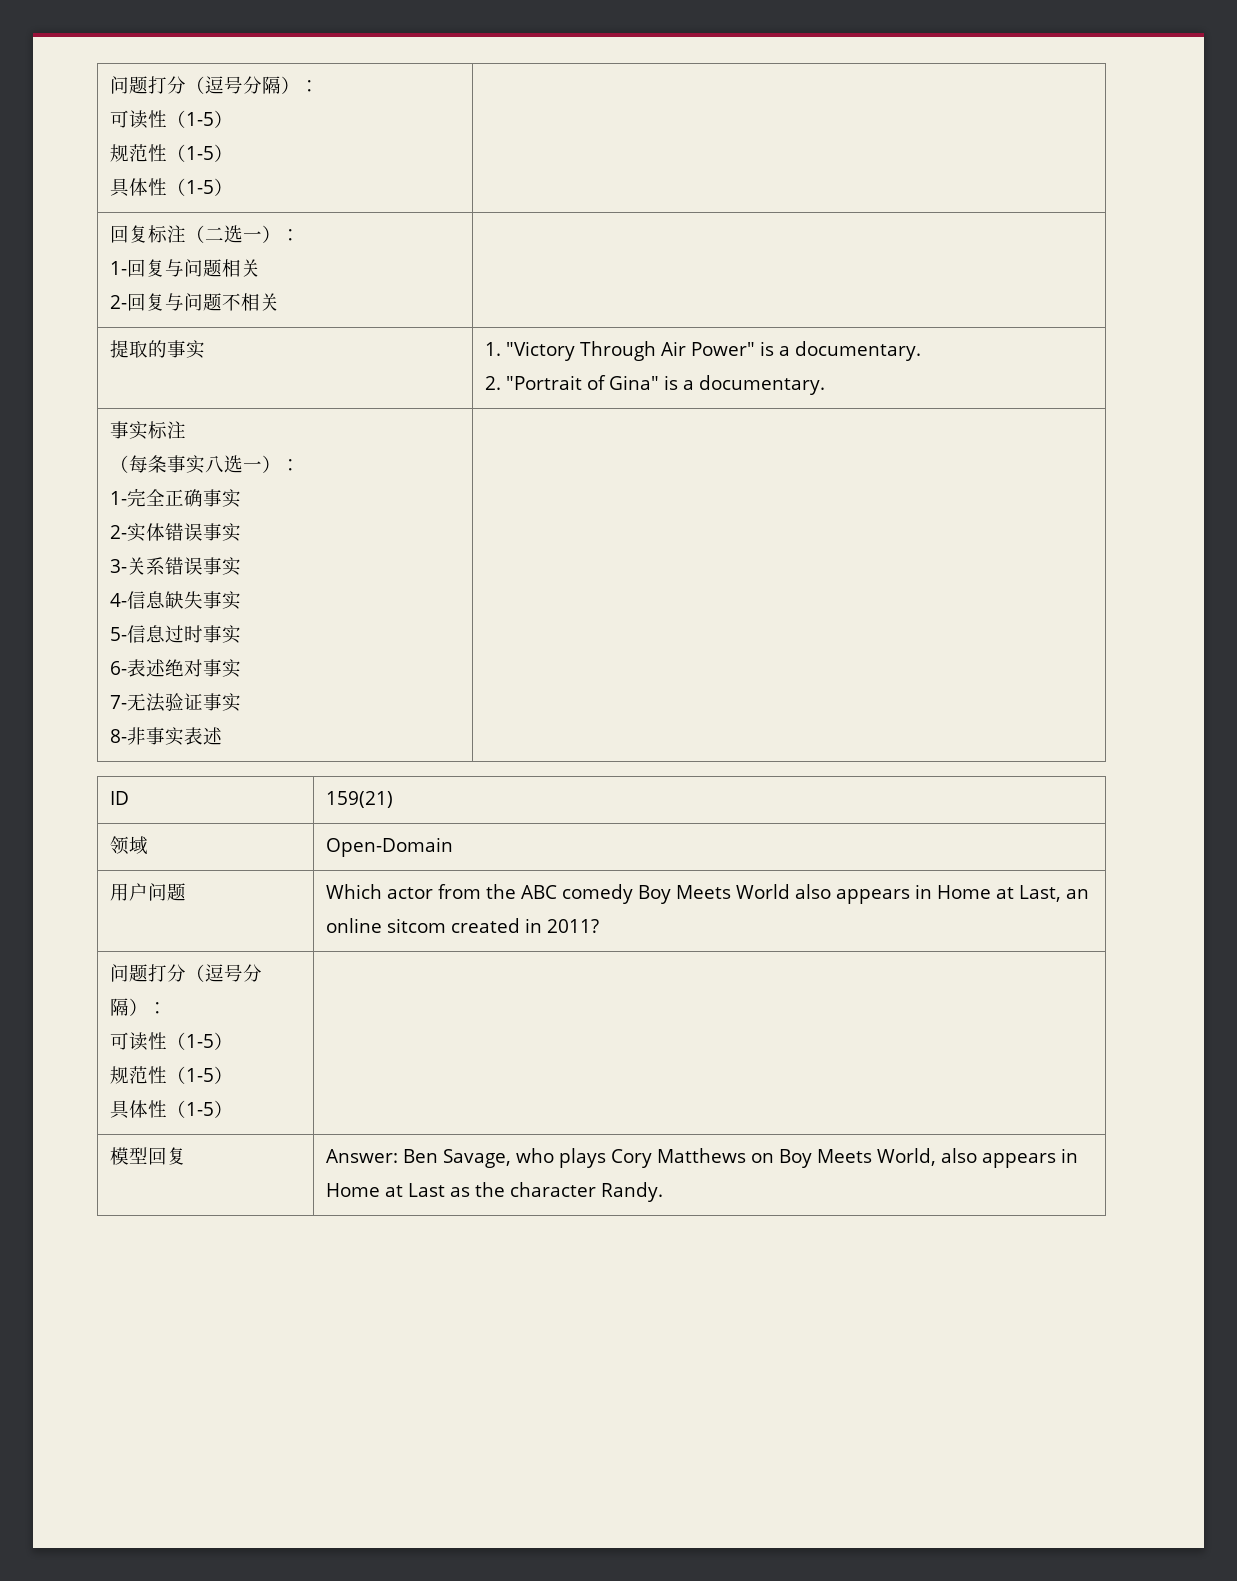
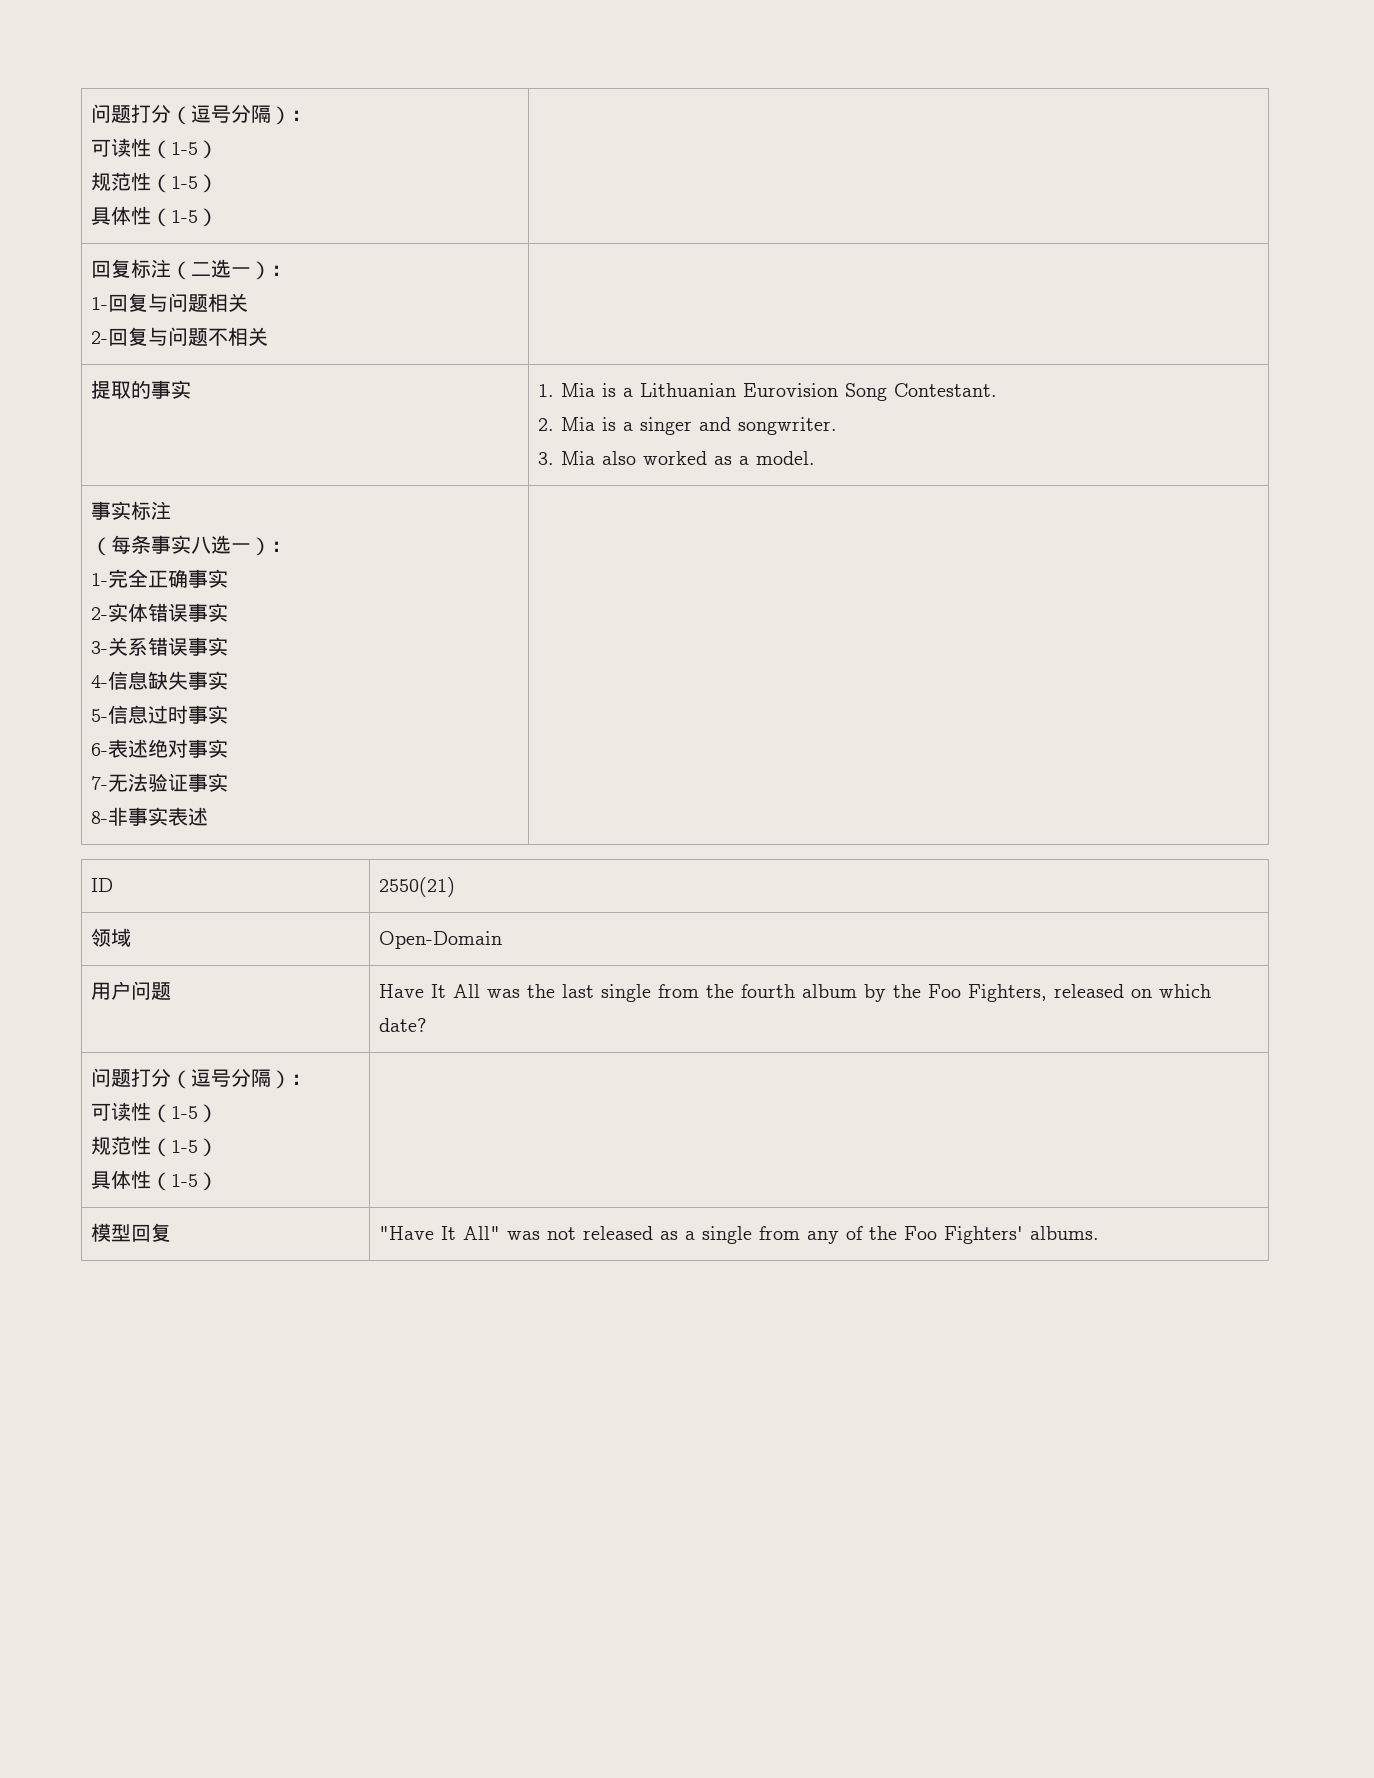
- 提取的事实 | 1. "Victory Through Air Power" is a documentary.
- 2. "Portrait of Gina" is a documentary.
+ 提取的事实 | 1. Mia is a Lithuanian Eurovision Song Contestant.
+ 2. Mia is a singer and songwriter.
+ 3. Mia also worked as a model.
- ID | 159(21)
+ ID | 2550(21)
- 用户问题 | Which actor from the ABC comedy Boy Meets World also appears in Home at Last, an online sitcom created in 2011?
+ 用户问题 | Have It All was the last single from the fourth album by the Foo Fighters, released on which date?
- 模型回复 | Answer: Ben Savage, who plays Cory Matthews on Boy Meets World, also appears in Home at Last as the character Randy.
+ 模型回复 | "Have It All" was not released as a single from any of the Foo Fighters' albums.

